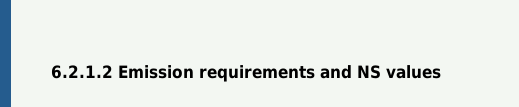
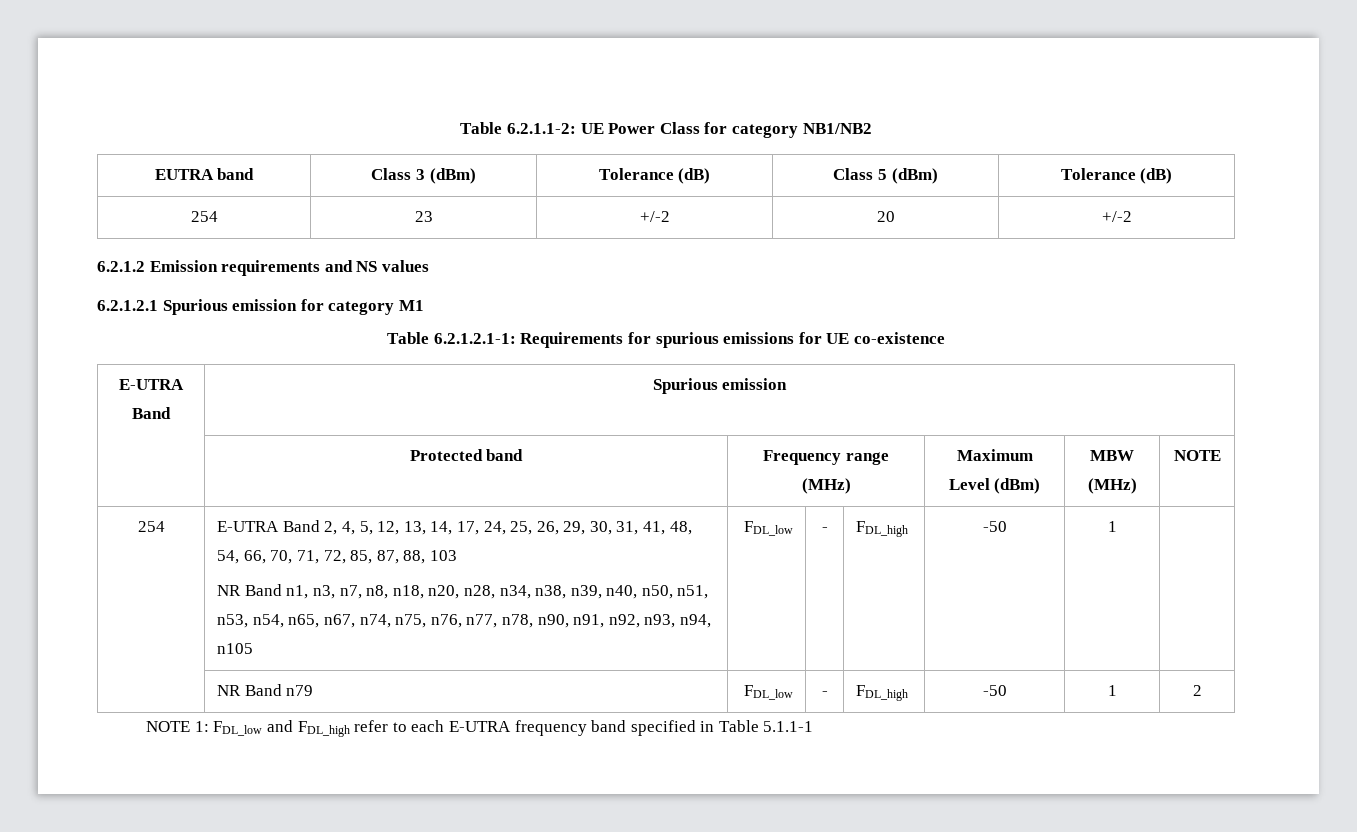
+ Table 6.2.1.1-2: UE Power Class for category NB1/NB2
+ EUTRA band | Class 3 (dBm) | Tolerance (dB) | Class 5 (dBm) | Tolerance (dB)
+ 254 | 23 | +/-2 | 20 | +/-2
+ 6.2.1.2.1 Spurious emission for category M1
+ Table 6.2.1.2.1-1: Requirements for spurious emissions for UE co-existence
+ E-UTRA Band | Spurious emission
+ | Protected band | Frequency range (MHz) | Maximum Level (dBm) | MBW (MHz) | NOTE
+ 254 | E-UTRA Band 2, 4, 5, 12, 13, 14, 17, 24, 25, 26, 29, 30, 31, 41, 48, 54, 66, 70, 71, 72, 85, 87, 88, 103
+ NR Band n1, n3, n7, n8, n18, n20, n28, n34, n38, n39, n40, n50, n51, n53, n54, n65, n67, n74, n75, n76, n77, n78, n90, n91, n92, n93, n94, n105 | FDL_low | - | FDL_high | -50 | 1 |
+ | NR Band n79 | FDL_low | - | FDL_high | -50 | 1 | 2
+ NOTE 1: FDL_low and FDL_high refer to each E-UTRA frequency band specified in Table 5.1.1-1

